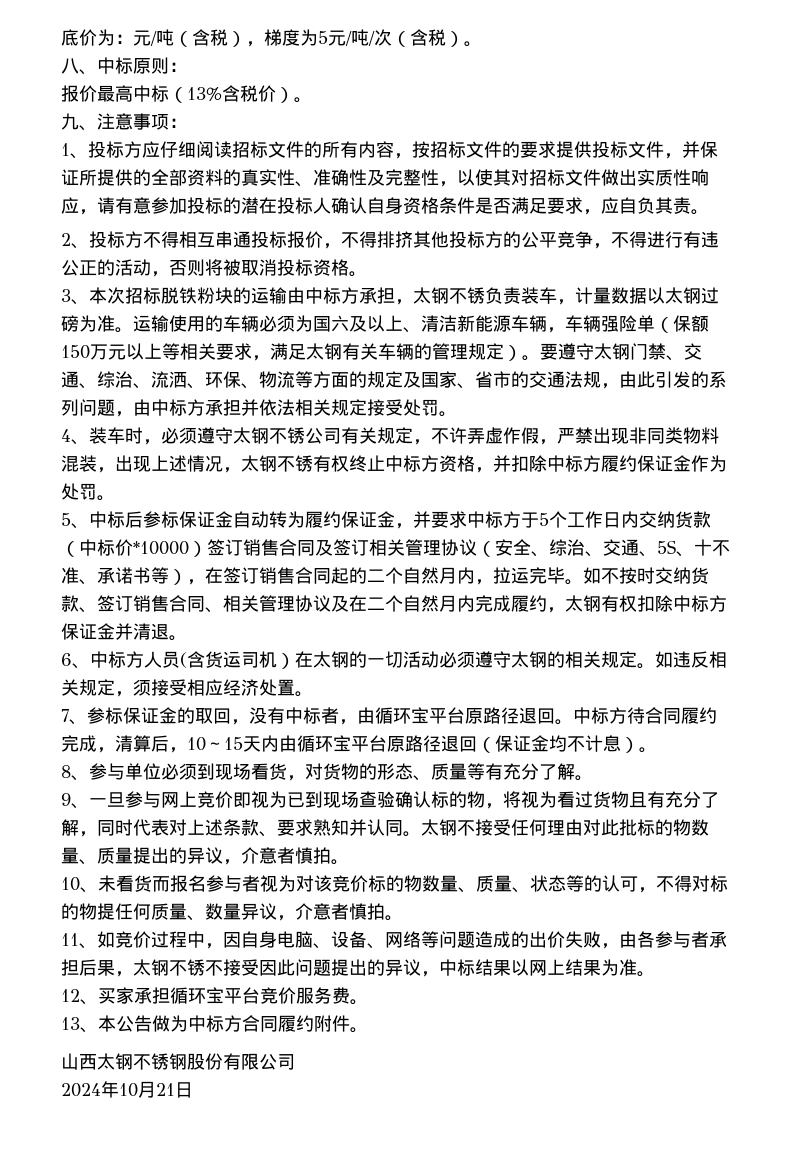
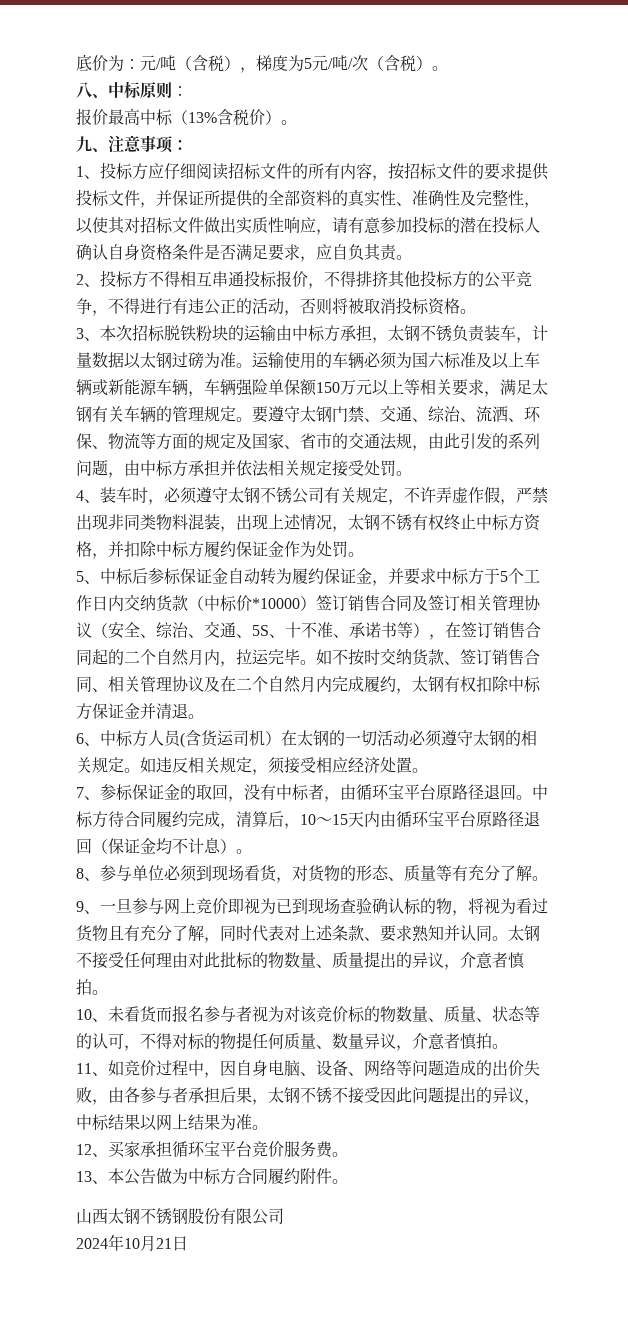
- 运输使用的车辆必须为国六及以上、清洁新能源车辆，车辆强险单（保额150万元以上等相关要求，满足太钢有关车辆的管理规定）。
+ 运输使用的车辆必须为国六标准及以上车辆或新能源车辆，车辆强险单保额150万元以上等相关要求，满足太钢有关车辆的管理规定。

